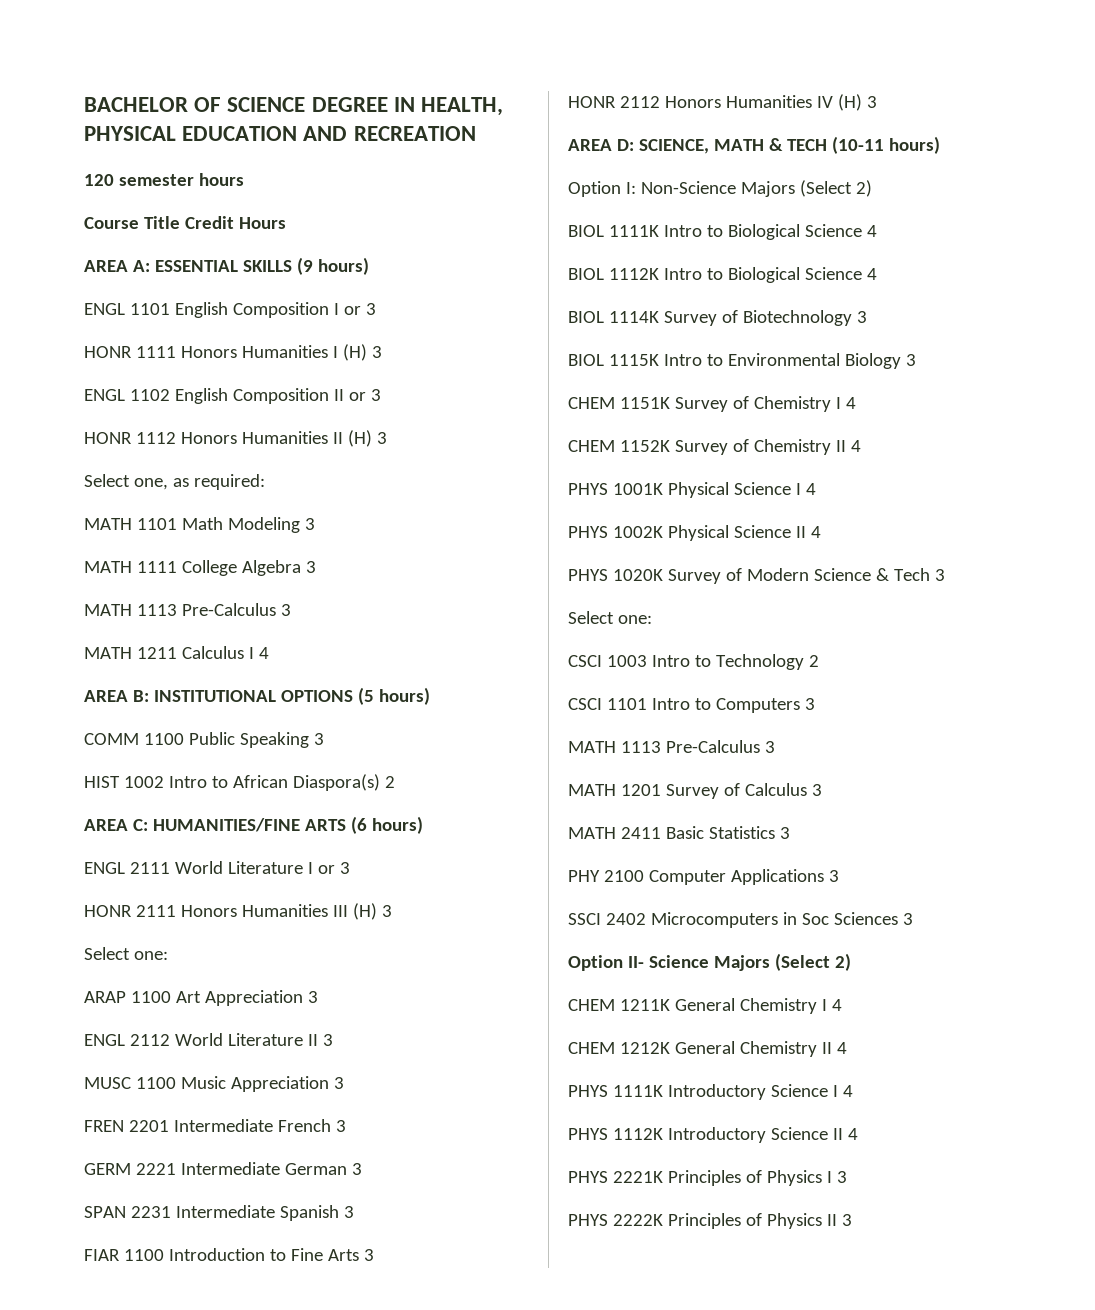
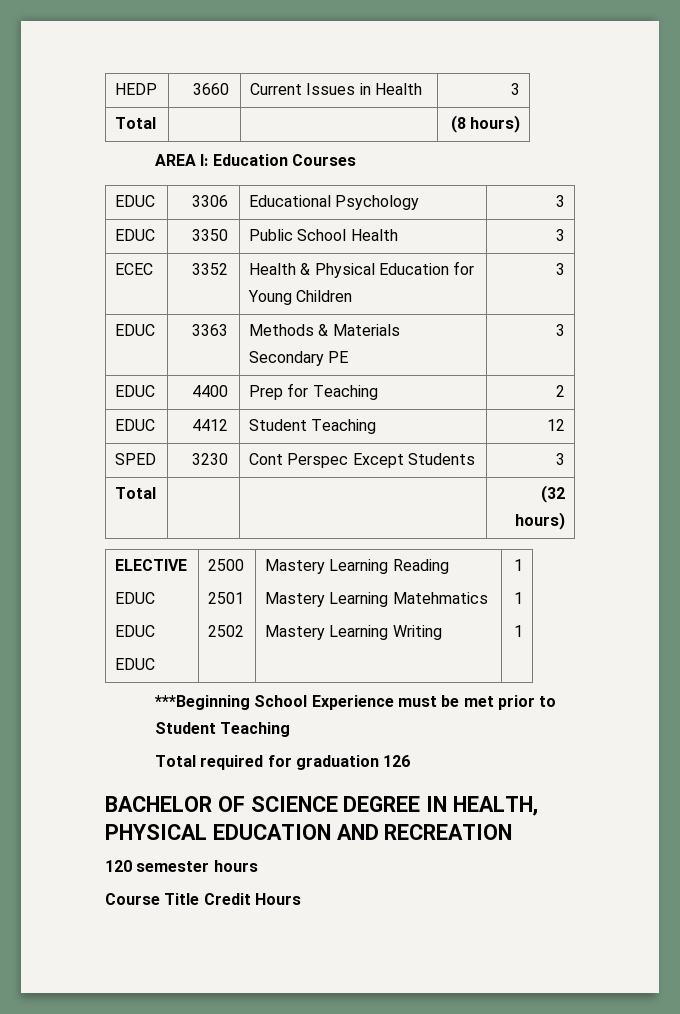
+ HEDP | 3660 | Current Issues in Health | 3
+ Total | | | (8 hours)
+ AREA I: Education Courses
+ EDUC | 3306 | Educational Psychology | 3
+ EDUC | 3350 | Public School Health | 3
+ ECEC | 3352 | Health & Physical Education for Young Children | 3
+ EDUC | 3363 | Methods & Materials Secondary PE | 3
+ EDUC | 4400 | Prep for Teaching | 2
+ EDUC | 4412 | Student Teaching | 12
+ SPED | 3230 | Cont Perspec Except Students | 3
+ Total | | | (32 hours)
+ ELECTIVE
+ EDUC
+ EDUC
+ EDUC | 2500
+ 2501
+ 2502 | Mastery Learning Reading
+ Mastery Learning Matehmatics
+ Mastery Learning Writing | 1
+ 1
+ 1
+ ***Beginning School Experience must be met prior to Student Teaching
+ Total required for graduation 126
- AREA A: ESSENTIAL SKILLS (9 hours)
- ENGL 1101 English Composition I or 3
- HONR 1111 Honors Humanities I (H) 3
- ENGL 1102 English Composition II or 3
- HONR 1112 Honors Humanities II (H) 3
- Select one, as required:
- MATH 1101 Math Modeling 3
- MATH 1111 College Algebra 3
- MATH 1113 Pre-Calculus 3
- MATH 1211 Calculus I 4
- AREA B: INSTITUTIONAL OPTIONS (5 hours)
- COMM 1100 Public Speaking 3
- HIST 1002 Intro to African Diaspora(s) 2
- AREA C: HUMANITIES/FINE ARTS (6 hours)
- ENGL 2111 World Literature I or 3
- HONR 2111 Honors Humanities III (H) 3
- Select one:
- ARAP 1100 Art Appreciation 3
- ENGL 2112 World Literature II 3
- MUSC 1100 Music Appreciation 3
- FREN 2201 Intermediate French 3
- GERM 2221 Intermediate German 3
- SPAN 2231 Intermediate Spanish 3
- FIAR 1100 Introduction to Fine Arts 3
- HONR 2112 Honors Humanities IV (H) 3
- AREA D: SCIENCE, MATH & TECH (10-11 hours)
- Option I: Non-Science Majors (Select 2)
- BIOL 1111K Intro to Biological Science 4
- BIOL 1112K Intro to Biological Science 4
- BIOL 1114K Survey of Biotechnology 3
- BIOL 1115K Intro to Environmental Biology 3
- CHEM 1151K Survey of Chemistry I 4
- CHEM 1152K Survey of Chemistry II 4
- PHYS 1001K Physical Science I 4
- PHYS 1002K Physical Science II 4
- PHYS 1020K Survey of Modern Science & Tech 3
- Select one:
- CSCI 1003 Intro to Technology 2
- CSCI 1101 Intro to Computers 3
- MATH 1113 Pre-Calculus 3
- MATH 1201 Survey of Calculus 3
- MATH 2411 Basic Statistics 3
- PHY 2100 Computer Applications 3
- SSCI 2402 Microcomputers in Soc Sciences 3
- Option II- Science Majors (Select 2)
- CHEM 1211K General Chemistry I 4
- CHEM 1212K General Chemistry II 4
- PHYS 1111K Introductory Science I 4
- PHYS 1112K Introductory Science II 4
- PHYS 2221K Principles of Physics I 3
- PHYS 2222K Principles of Physics II 3

